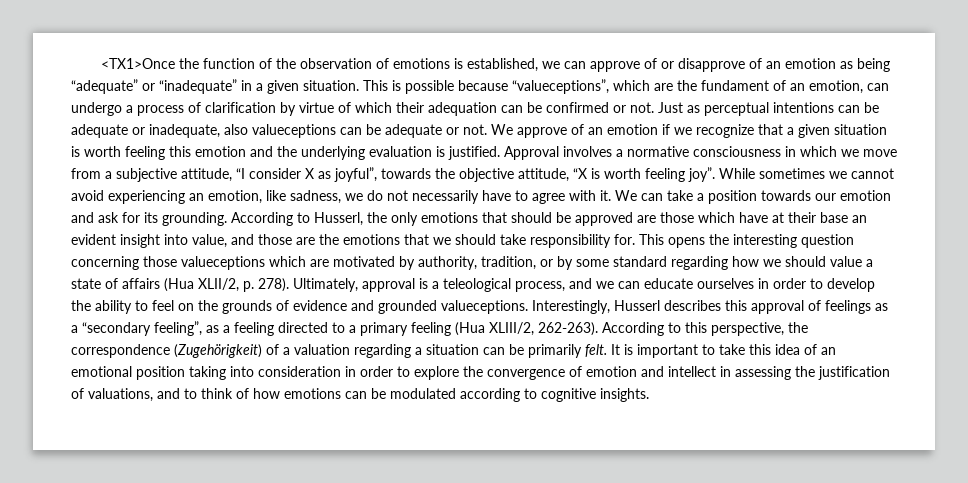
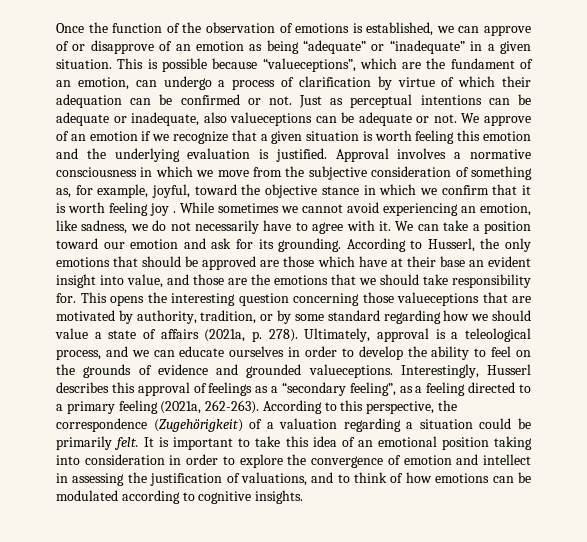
- <TX1>Once the function of the observation of emotions is established, we can approve of or disapprove of an emotion as being “adequate” or “inadequate” in a given situation.
+ Once the function of the observation of emotions is established, we can approve of or disapprove of an emotion as being “adequate” or “inadequate” in a given situation.
- Approval involves a normative consciousness in which we move from a subjective attitude, “I consider X as joyful”, towards the objective attitude, “X is worth feeling joy”.
+ Approval involves a normative consciousness in which we move from the subjective consideration of something as, for example, joyful, toward the objective stance in which we confirm that it is worth feeling joy .
- We can take a position towards our emotion and ask for its grounding.
+ We can take a position toward our emotion and ask for its grounding.
- This opens the interesting question concerning those valueceptions which are motivated by authority, tradition, or by some standard regarding how we should value a state of affairs (Hua XLII/2, p. 278).
+ This opens the interesting question concerning those valueceptions that are motivated by authority, tradition, or by some standard regarding how we should value a state of affairs (2021a, p. 278).
- Interestingly, Husserl describes this approval of feelings as a “secondary feeling”, as a feeling directed to a primary feeling (Hua XLIII/2, 262-263).
+ Interestingly, Husserl describes this approval of feelings as a “secondary feeling”, as a feeling directed to a primary feeling (2021a, 262-263).
- According to this perspective, the correspondence (Zugehörigkeit) of a valuation regarding a situation can be primarily felt.
+ According to this perspective, the correspondence (Zugehörigkeit) of a valuation regarding a situation could be primarily felt.

